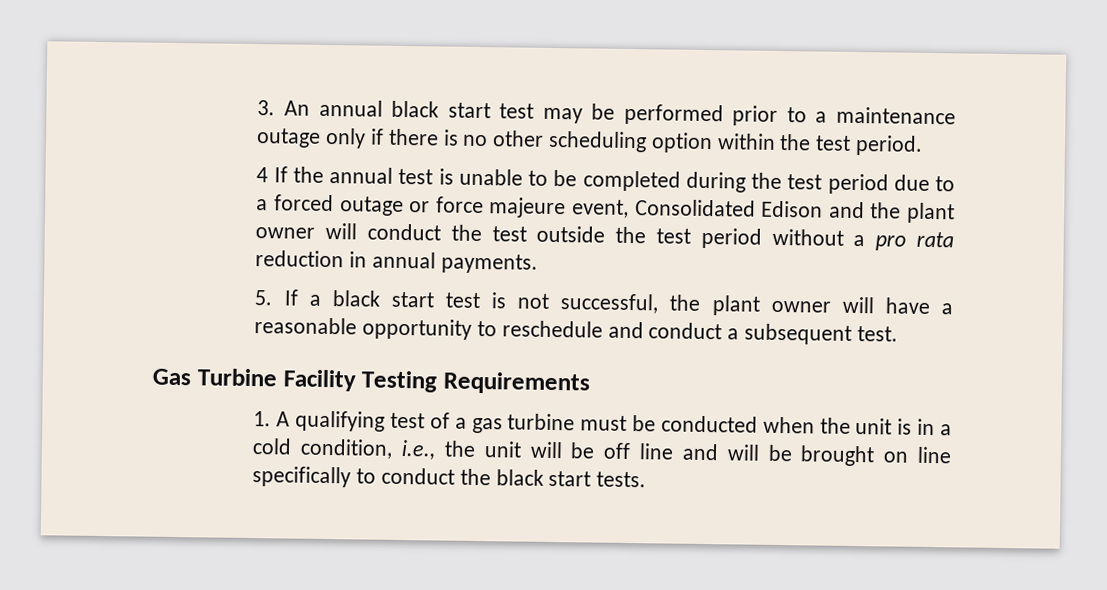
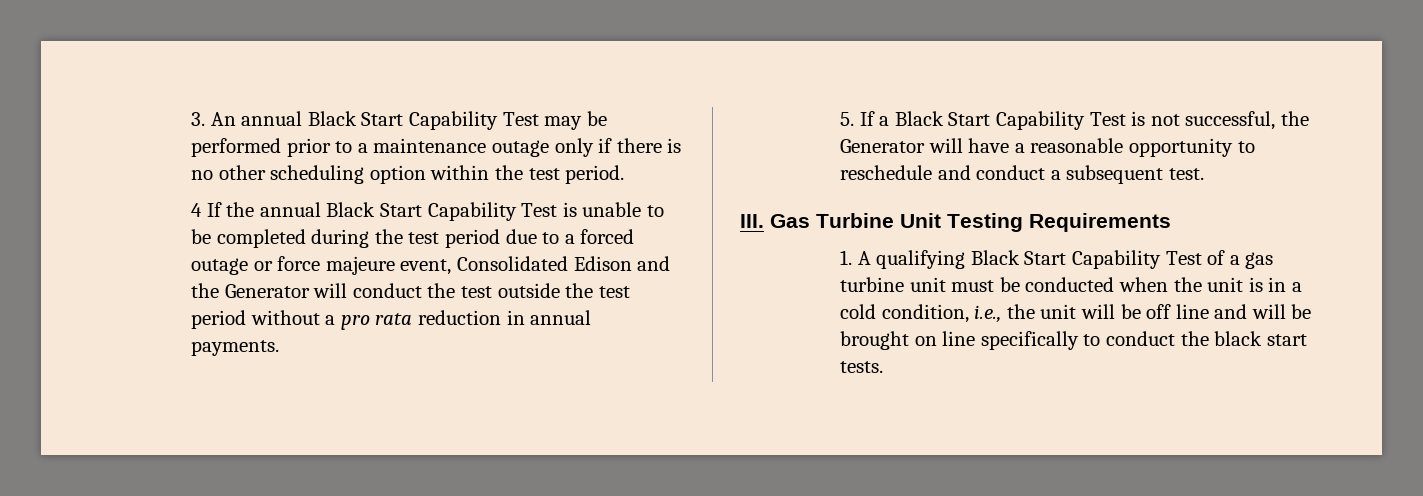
- 3. An annual black start test may be performed prior to a maintenance outage only if there is no other scheduling option within the test period.
+ 3. An annual Black Start Capability Test may be performed prior to a maintenance outage only if there is no other scheduling option within the test period.
- 4 If the annual test is unable to be completed during the test period due to a forced outage or force majeure event, Consolidated Edison and the plant owner will conduct the test outside the test period without a pro rata reduction in annual payments.
+ 4 If the annual Black Start Capability Test is unable to be completed during the test period due to a forced outage or force majeure event, Consolidated Edison and the Generator will conduct the test outside the test period without a pro rata reduction in annual payments.
- 5. If a black start test is not successful, the plant owner will have a reasonable opportunity to reschedule and conduct a subsequent test.
+ 5. If a Black Start Capability Test is not successful, the Generator will have a reasonable opportunity to reschedule and conduct a subsequent test.
- Gas Turbine Facility Testing Requirements
+ III. Gas Turbine Unit Testing Requirements
- 1. A qualifying test of a gas turbine must be conducted when the unit is in a cold condition, i.e., the unit will be off line and will be brought on line specifically to conduct the black start tests.
+ 1. A qualifying Black Start Capability Test of a gas turbine unit must be conducted when the unit is in a cold condition, i.e., the unit will be off line and will be brought on line specifically to conduct the black start tests.

